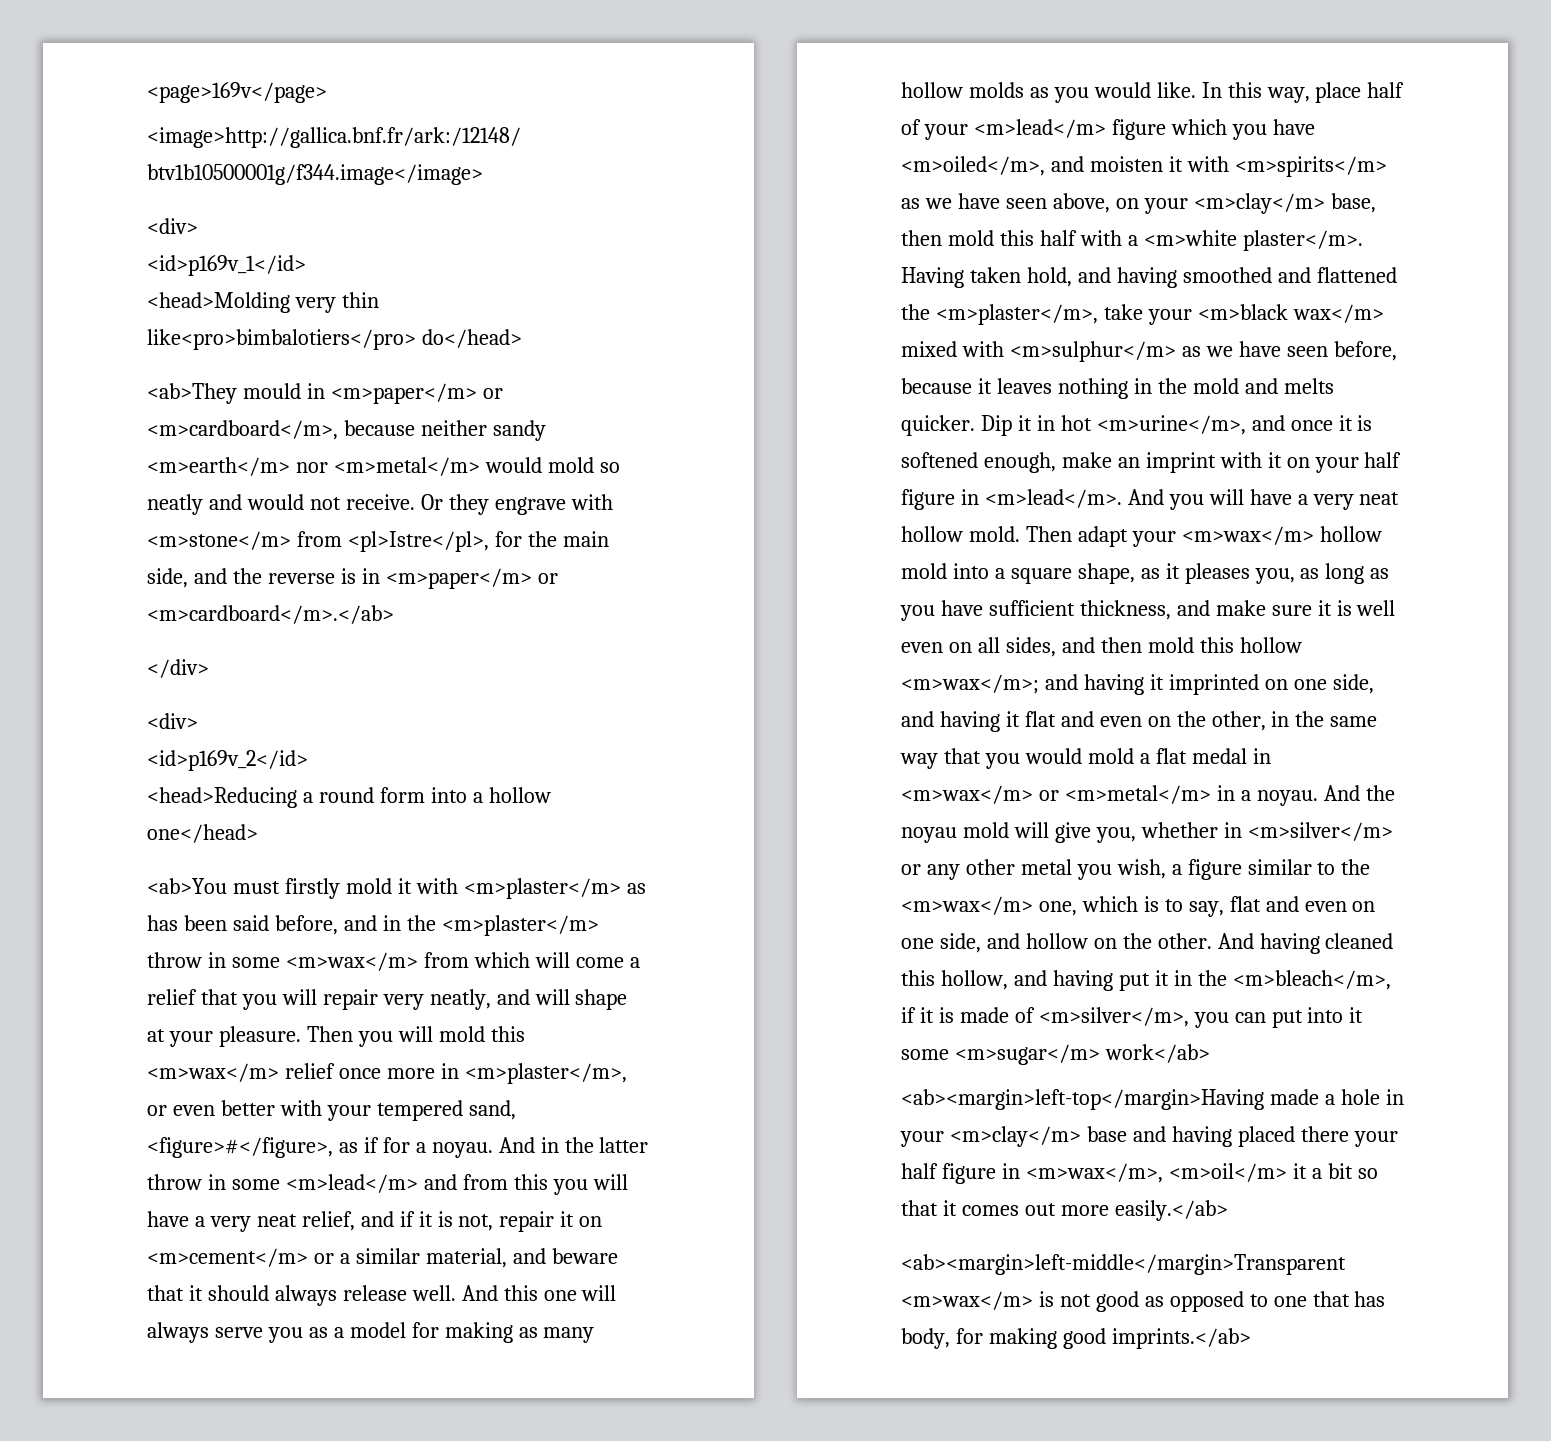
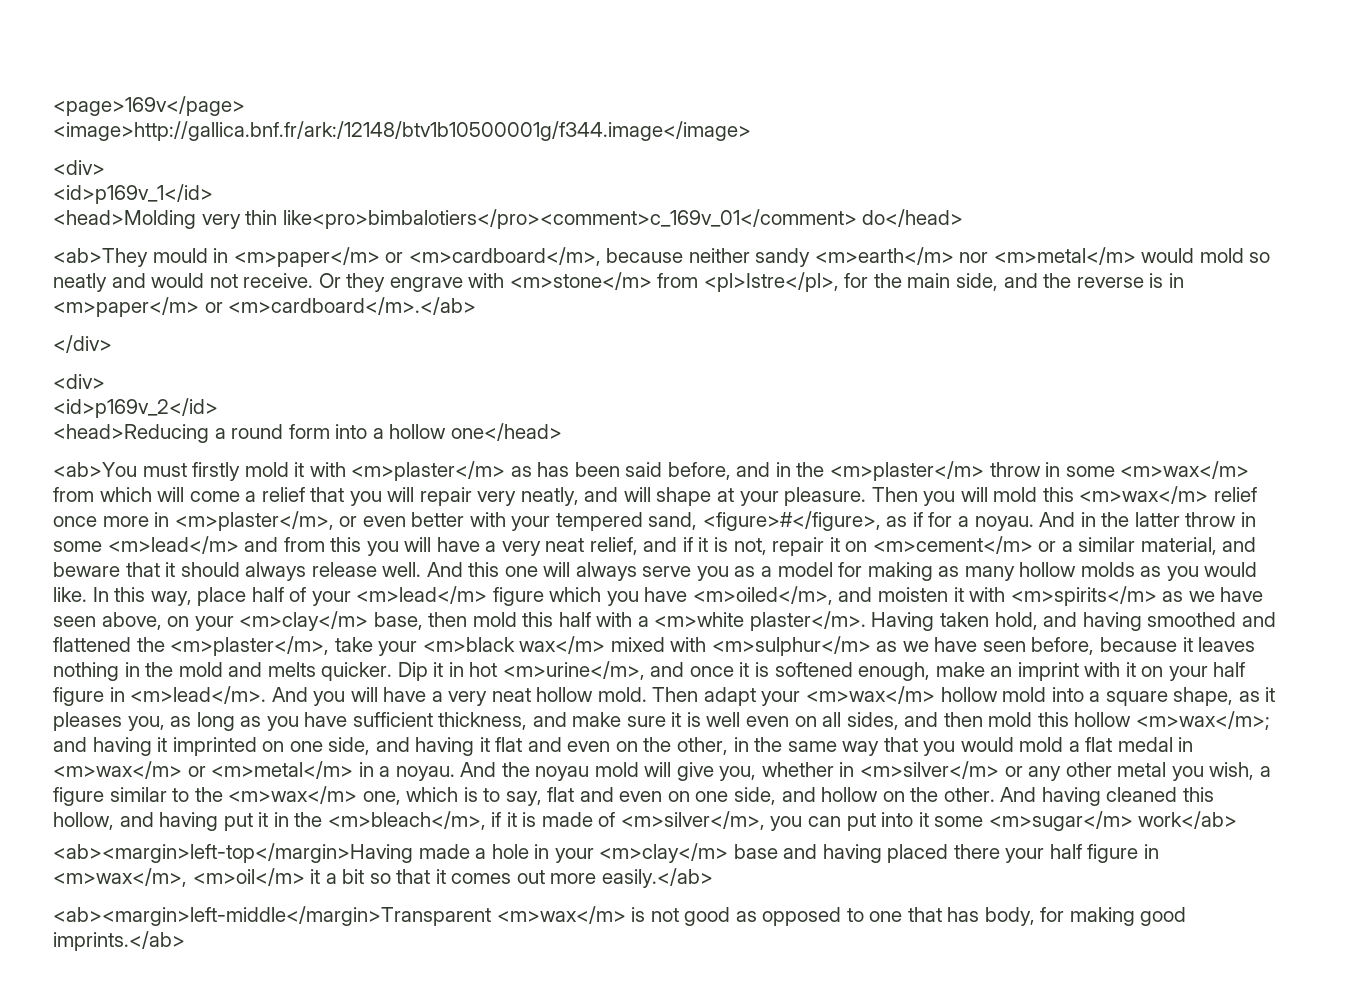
- <head>Molding very thin like<pro>bimbalotiers</pro> do</head>
+ <head>Molding very thin like<pro>bimbalotiers</pro><comment>c_169v_01</comment> do</head>

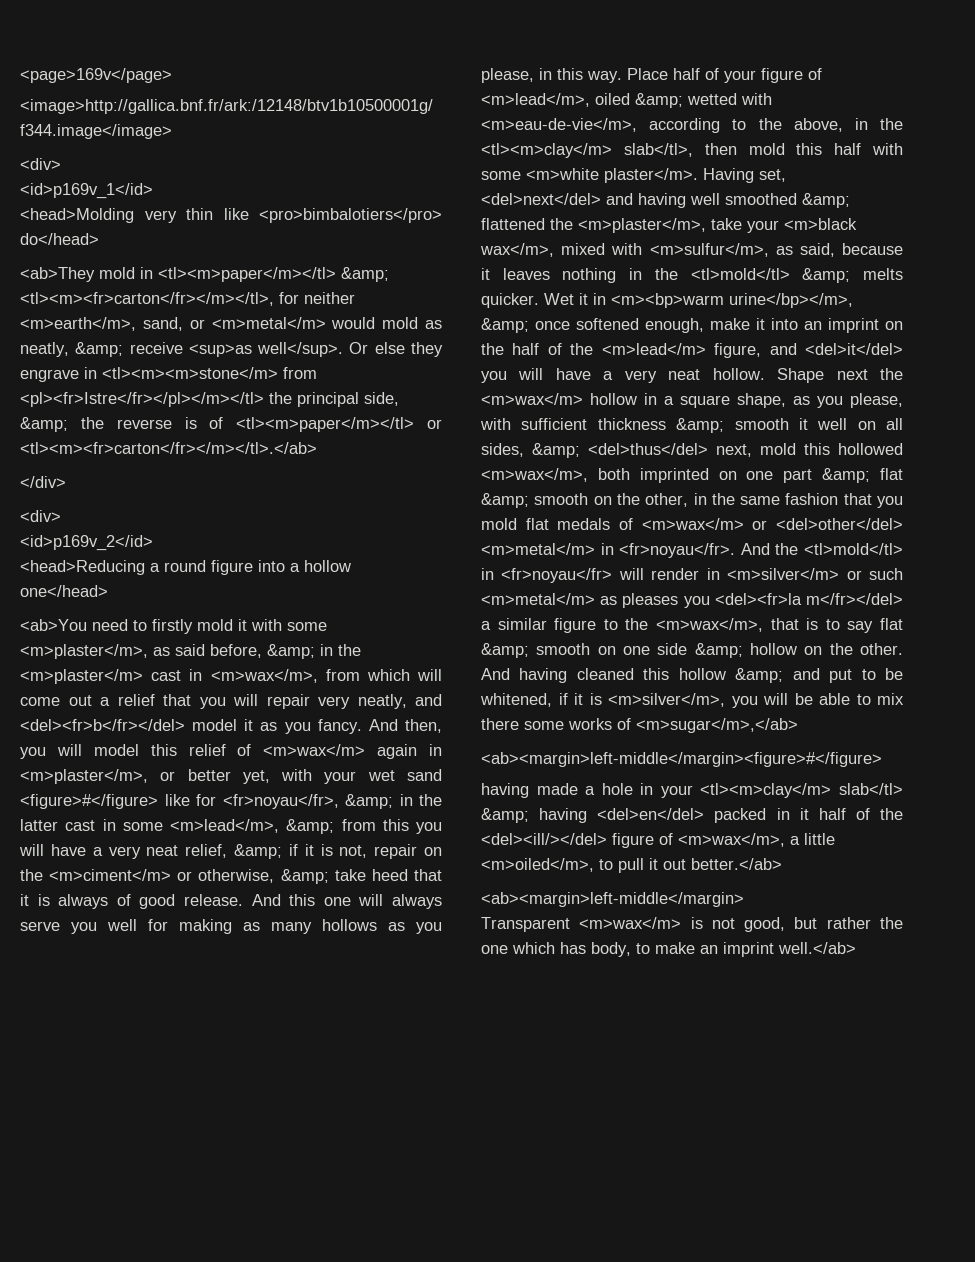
- <head>Molding very thin like<pro>bimbalotiers</pro><comment>c_169v_01</comment> do</head>
+ <head>Molding very thin like <pro>bimbalotiers</pro> do</head>
- <ab>They mould in <m>paper</m> or <m>cardboard</m>, because neither sandy <m>earth</m> nor <m>metal</m> would mold so neatly and would not receive. Or they engrave with <m>stone</m> from <pl>Istre</pl>, for the main side, and the reverse is in <m>paper</m> or <m>cardboard</m>.</ab>
+ <ab>They mold in <tl><m>paper</m></tl> &amp; <tl><m><fr>carton</fr></m></tl>, for neither <m>earth</m>, sand, or <m>metal</m> would mold as neatly, &amp; receive <sup>as well</sup>. Or else they engrave in <tl><m><m>stone</m> from <pl><fr>Istre</fr></pl></m></tl> the principal side, &amp; the reverse is of <tl><m>paper</m></tl> or <tl><m><fr>carton</fr></m></tl>.</ab>
- <head>Reducing a round form into a hollow one</head>
+ <head>Reducing a round figure into a hollow one</head>
- <ab>You must firstly mold it with <m>plaster</m> as has been said before, and in the <m>plaster</m> throw in some <m>wax</m> from which will come a relief that you will repair very neatly, and will shape at your pleasure. Then you will mold this <m>wax</m> relief once more in <m>plaster</m>, or even better with your tempered sand, <figure>#</figure>, as if for a noyau. And in the latter throw in some <m>lead</m> and from this you will have a very neat relief, and if it is not, repair it on <m>cement</m> or a similar material, and beware that it should always release well.
+ <ab>You need to firstly mold it with some <m>plaster</m>, as said before, &amp; in the <m>plaster</m> cast in <m>wax</m>, from which will come out a relief that you will repair very neatly, and <del><fr>b</fr></del> model it as you fancy. And then, you will model this relief of <m>wax</m> again in <m>plaster</m>, or better yet, with your wet sand <figure>#</figure> like for <fr>noyau</fr>, &amp; in the latter cast in some <m>lead</m>, &amp; from this you will have a very neat relief, &amp; if it is not, repair on the <m>ciment</m> or otherwise, &amp; take heed that it is always of good release.
- And this one will always serve you as a model for making as many hollow molds as you would like. In this way, place half of your <m>lead</m> figure which you have <m>oiled</m>, and moisten it with <m>spirits</m> as we have seen above, on your <m>clay</m> base, then mold this half with a <m>white plaster</m>.
+ And this one will always serve you well for making as many hollows as you please, in this way. Place half of your figure of <m>lead</m>, oiled &amp; wetted with <m>eau-de-vie</m>, according to the above, in the <tl><m>clay</m> slab</tl>, then mold this half with some <m>white plaster</m>.
- Having taken hold, and having smoothed and flattened the <m>plaster</m>, take your <m>black wax</m> mixed with <m>sulphur</m> as we have seen before, because it leaves nothing in the mold and melts quicker.
+ Having set, <del>next</del> and having well smoothed &amp; flattened the <m>plaster</m>, take your <m>black wax</m>, mixed with <m>sulfur</m>, as said, because it leaves nothing in the <tl>mold</tl> &amp; melts quicker.
- Dip it in hot <m>urine</m>, and once it is softened enough, make an imprint with it on your half figure in <m>lead</m>. And you will have a very neat hollow mold. Then adapt your <m>wax</m> hollow mold into a square shape, as it pleases you, as long as you have sufficient thickness, and make sure it is well even on all sides, and then mold this hollow <m>wax</m>; and having it imprinted on one side, and having it flat and even on the other, in the same way that you would mold a flat medal in <m>wax</m> or <m>metal</m> in a noyau. And the noyau mold will give you, whether in <m>silver</m> or any other metal you wish, a figure similar to the <m>wax</m> one, which is to say, flat and even on one side, and hollow on the other.
+ Wet it in <m><bp>warm urine</bp></m>, &amp; once softened enough, make it into an imprint on the half of the <m>lead</m> figure, and <del>it</del> you will have a very neat hollow. Shape next the <m>wax</m> hollow in a square shape, as you please, with sufficient thickness &amp; smooth it well on all sides, &amp; <del>thus</del> next, mold this hollowed <m>wax</m>, both imprinted on one part &amp; flat &amp; smooth on the other, in the same fashion that you mold flat medals of <m>wax</m> or <del>other</del> <m>metal</m> in <fr>noyau</fr>. And the <tl>mold</tl> in <fr>noyau</fr> will render in <m>silver</m> or such <m>metal</m> as pleases you <del><fr>la m</fr></del> a similar figure to the <m>wax</m>, that is to say flat &amp; smooth on one side &amp; hollow on the other.
- And having cleaned this hollow, and having put it in the <m>bleach</m>, if it is made of <m>silver</m>, you can put into it some <m>sugar</m> work</ab>
- <ab><margin>left-top</margin>Having made a hole in your <m>clay</m> base and having placed there your half figure in <m>wax</m>, <m>oil</m> it a bit so that it comes out more easily.</ab>
- <ab><margin>left-middle</margin>Transparent <m>wax</m> is not good as opposed to one that has body, for making good imprints.</ab>
+ And having cleaned this hollow &amp; and put to be whitened, if it is <m>silver</m>, you will be able to mix there some works of <m>sugar</m>,</ab>
+ <ab><margin>left-middle</margin><figure>#</figure>
+ having made a hole in your <tl><m>clay</m> slab</tl> &amp; having <del>en</del> packed in it half of the <del><ill/></del> figure of <m>wax</m>, a little <m>oiled</m>, to pull it out better.</ab>
+ <ab><margin>left-middle</margin>
+ Transparent <m>wax</m> is not good, but rather the one which has body, to make an imprint well.</ab>

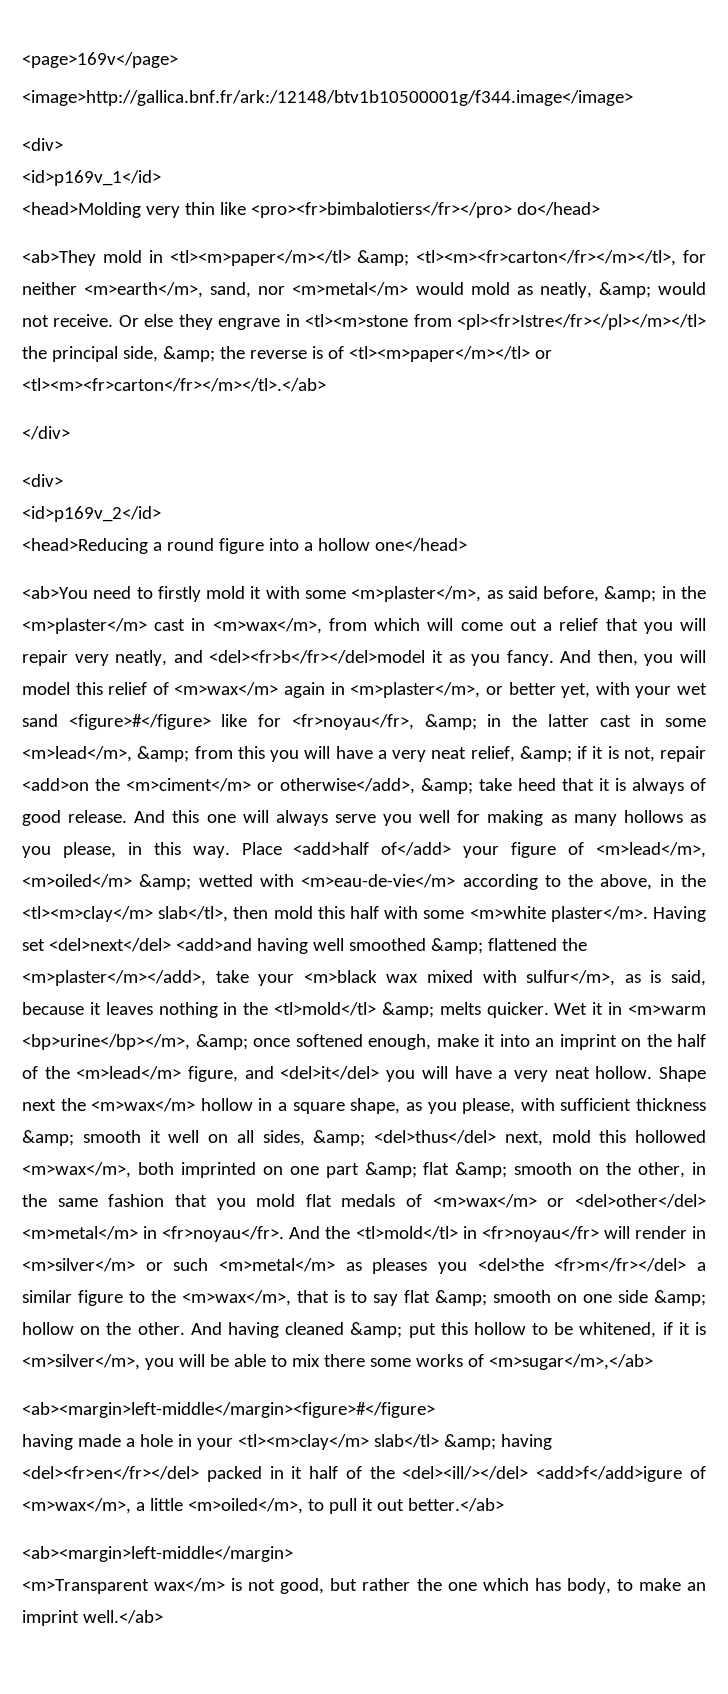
- <head>Molding very thin like <pro>bimbalotiers</pro> do</head>
+ <head>Molding very thin like <pro><fr>bimbalotiers</fr></pro> do</head>
- <ab>They mold in <tl><m>paper</m></tl> &amp; <tl><m><fr>carton</fr></m></tl>, for neither <m>earth</m>, sand, or <m>metal</m> would mold as neatly, &amp; receive <sup>as well</sup>.
+ <ab>They mold in <tl><m>paper</m></tl> &amp; <tl><m><fr>carton</fr></m></tl>, for neither <m>earth</m>, sand, nor <m>metal</m> would mold as neatly, &amp; would not receive.
- Or else they engrave in <tl><m><m>stone</m> from <pl><fr>Istre</fr></pl></m></tl> the principal side, &amp; the reverse is of <tl><m>paper</m></tl> or <tl><m><fr>carton</fr></m></tl>.</ab>
+ Or else they engrave in <tl><m>stone from <pl><fr>Istre</fr></pl></m></tl> the principal side, &amp; the reverse is of <tl><m>paper</m></tl> or <tl><m><fr>carton</fr></m></tl>.</ab>
- <ab>You need to firstly mold it with some <m>plaster</m>, as said before, &amp; in the <m>plaster</m> cast in <m>wax</m>, from which will come out a relief that you will repair very neatly, and <del><fr>b</fr></del> model it as you fancy.
+ <ab>You need to firstly mold it with some <m>plaster</m>, as said before, &amp; in the <m>plaster</m> cast in <m>wax</m>, from which will come out a relief that you will repair very neatly, and <del><fr>b</fr></del>model it as you fancy.
- And then, you will model this relief of <m>wax</m> again in <m>plaster</m>, or better yet, with your wet sand <figure>#</figure> like for <fr>noyau</fr>, &amp; in the latter cast in some <m>lead</m>, &amp; from this you will have a very neat relief, &amp; if it is not, repair on the <m>ciment</m> or otherwise, &amp; take heed that it is always of good release.
+ And then, you will model this relief of <m>wax</m> again in <m>plaster</m>, or better yet, with your wet sand <figure>#</figure> like for <fr>noyau</fr>, &amp; in the latter cast in some <m>lead</m>, &amp; from this you will have a very neat relief, &amp; if it is not, repair <add>on the <m>ciment</m> or otherwise</add>, &amp; take heed that it is always of good release.
- Place half of your figure of <m>lead</m>, oiled &amp; wetted with <m>eau-de-vie</m>, according to the above, in the <tl><m>clay</m> slab</tl>, then mold this half with some <m>white plaster</m>.
+ Place <add>half of</add> your figure of <m>lead</m>, <m>oiled</m> &amp; wetted with <m>eau-de-vie</m> according to the above, in the <tl><m>clay</m> slab</tl>, then mold this half with some <m>white plaster</m>.
- Having set, <del>next</del> and having well smoothed &amp; flattened the <m>plaster</m>, take your <m>black wax</m>, mixed with <m>sulfur</m>, as said, because it leaves nothing in the <tl>mold</tl> &amp; melts quicker.
+ Having set <del>next</del> <add>and having well smoothed &amp; flattened the <m>plaster</m></add>, take your <m>black wax mixed with sulfur</m>, as is said, because it leaves nothing in the <tl>mold</tl> &amp; melts quicker.
- Wet it in <m><bp>warm urine</bp></m>, &amp; once softened enough, make it into an imprint on the half of the <m>lead</m> figure, and <del>it</del> you will have a very neat hollow.
+ Wet it in <m>warm <bp>urine</bp></m>, &amp; once softened enough, make it into an imprint on the half of the <m>lead</m> figure, and <del>it</del> you will have a very neat hollow.
- And the <tl>mold</tl> in <fr>noyau</fr> will render in <m>silver</m> or such <m>metal</m> as pleases you <del><fr>la m</fr></del> a similar figure to the <m>wax</m>, that is to say flat &amp; smooth on one side &amp; hollow on the other.
+ And the <tl>mold</tl> in <fr>noyau</fr> will render in <m>silver</m> or such <m>metal</m> as pleases you <del>the <fr>m</fr></del> a similar figure to the <m>wax</m>, that is to say flat &amp; smooth on one side &amp; hollow on the other.
- And having cleaned this hollow &amp; and put to be whitened, if it is <m>silver</m>, you will be able to mix there some works of <m>sugar</m>,</ab>
+ And having cleaned &amp; put this hollow to be whitened, if it is <m>silver</m>, you will be able to mix there some works of <m>sugar</m>,</ab>
- having made a hole in your <tl><m>clay</m> slab</tl> &amp; having <del>en</del> packed in it half of the <del><ill/></del> figure of <m>wax</m>, a little <m>oiled</m>, to pull it out better.</ab>
+ having made a hole in your <tl><m>clay</m> slab</tl> &amp; having <del><fr>en</fr></del> packed in it half of the <del><ill/></del> <add>f</add>igure of <m>wax</m>, a little <m>oiled</m>, to pull it out better.</ab>
- Transparent <m>wax</m> is not good, but rather the one which has body, to make an imprint well.</ab>
+ <m>Transparent wax</m> is not good, but rather the one which has body, to make an imprint well.</ab>

